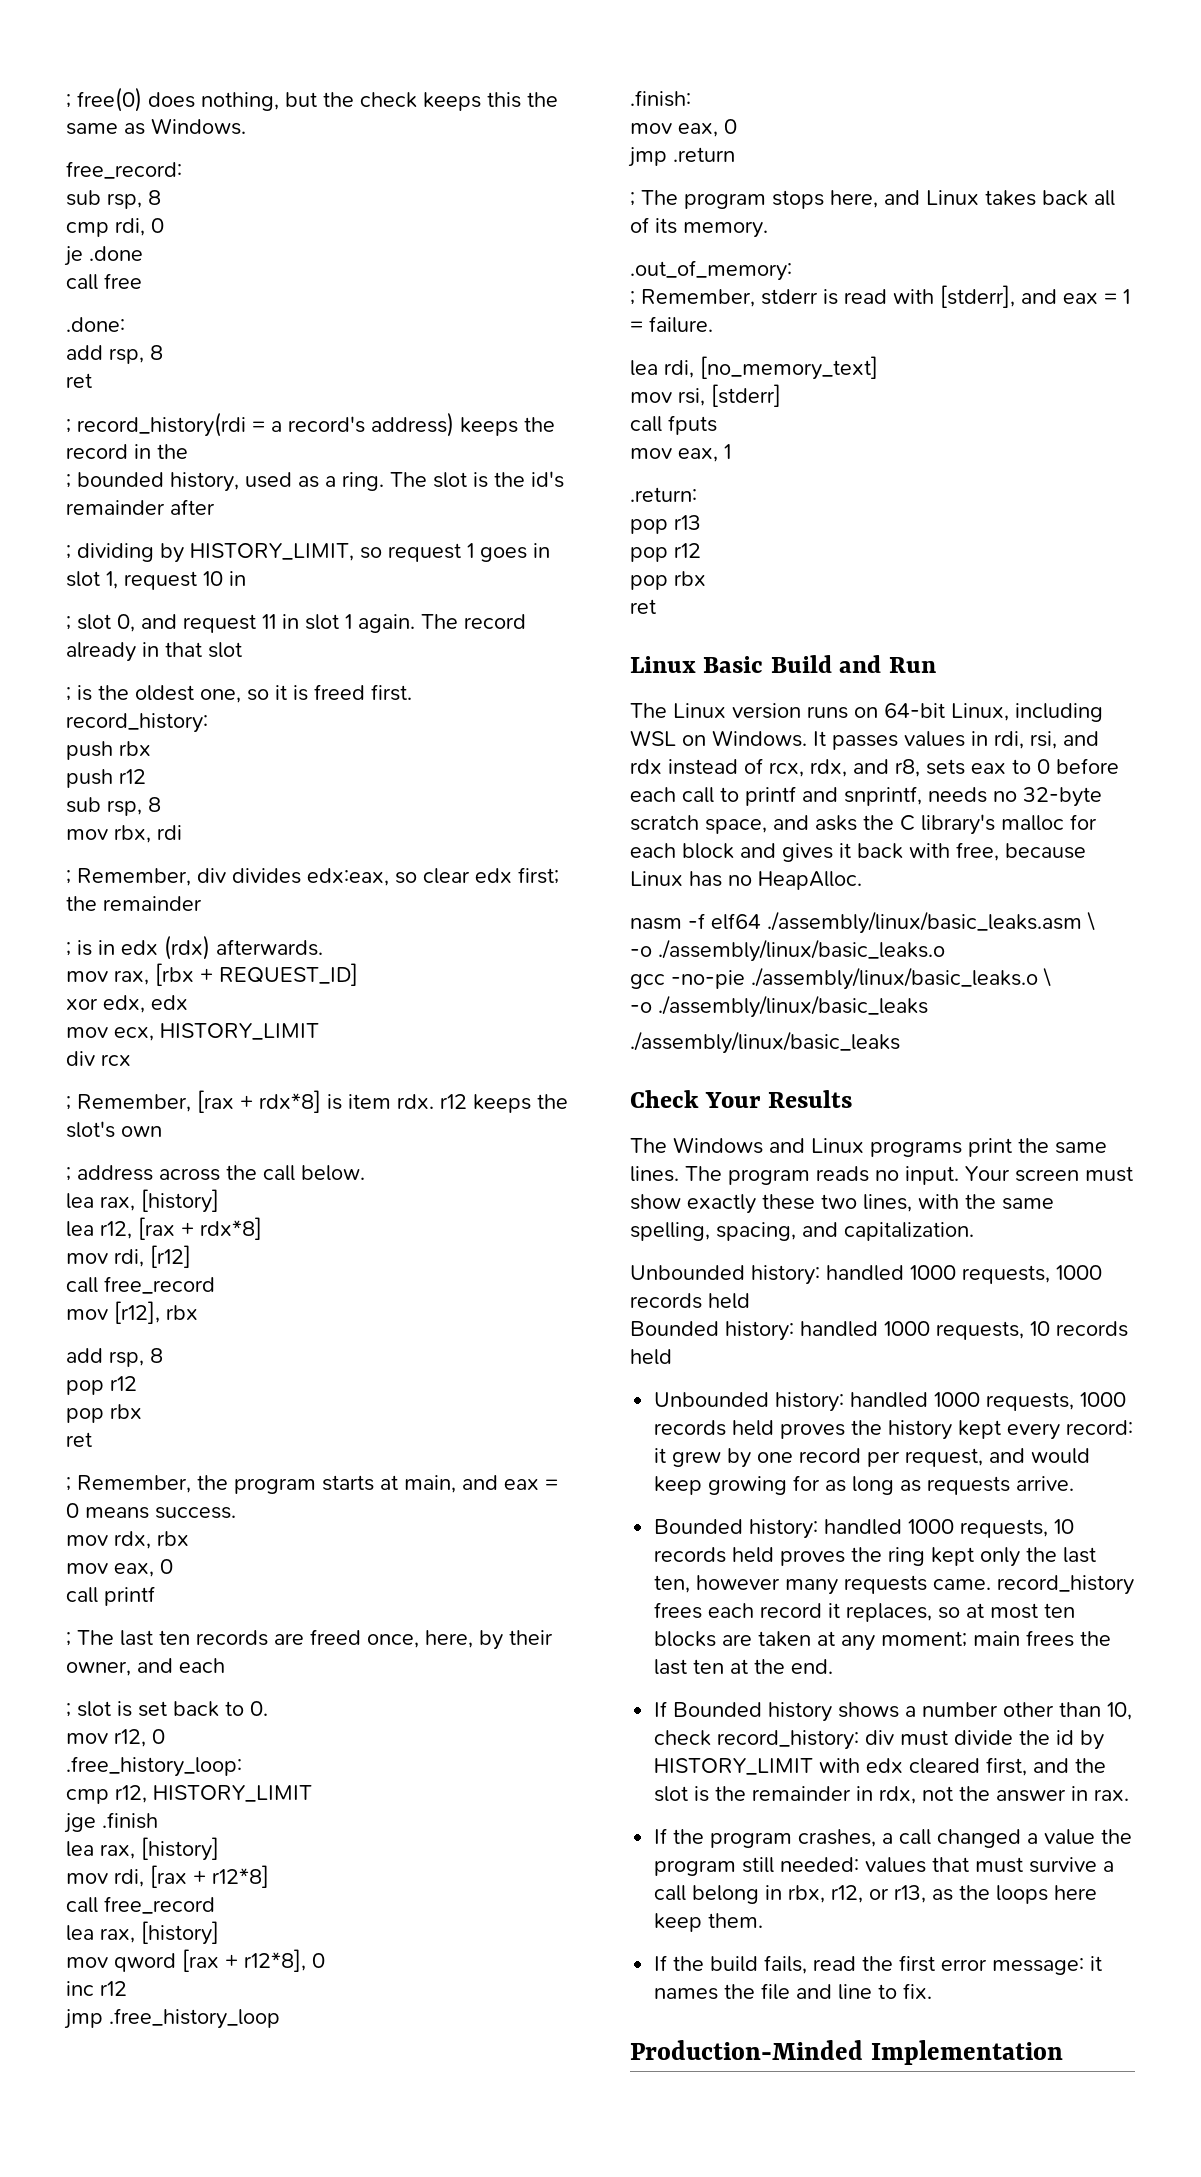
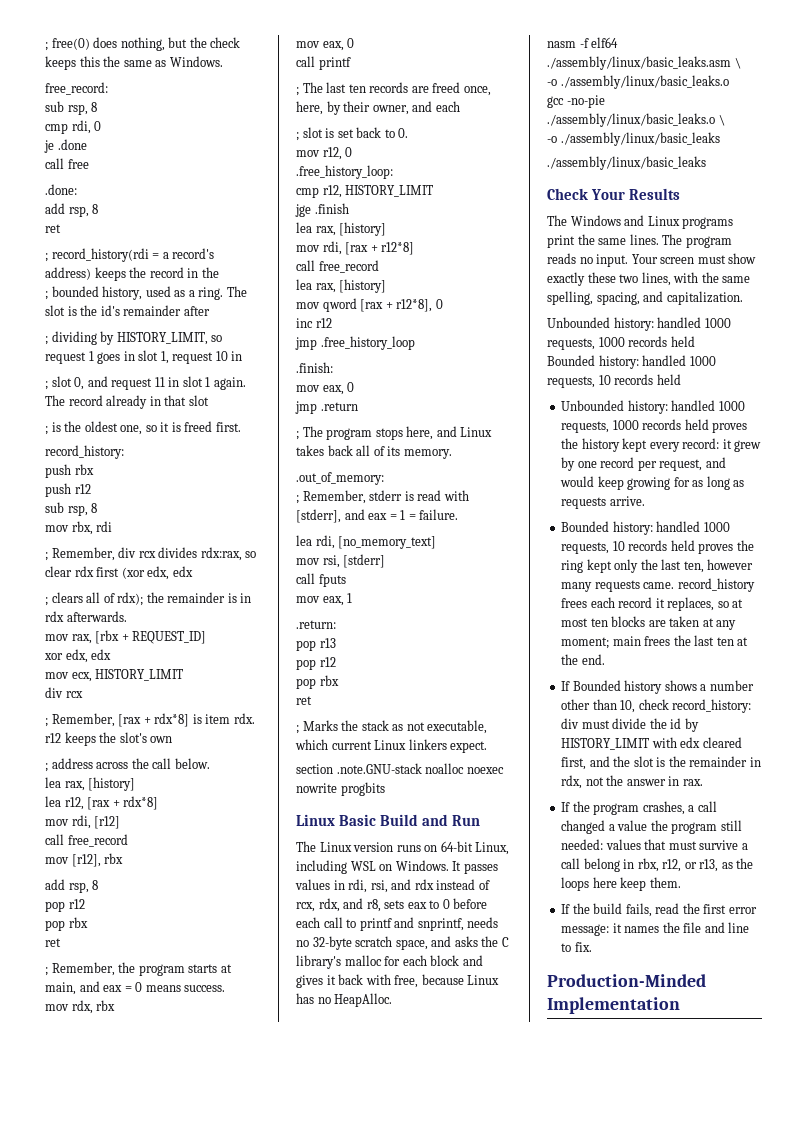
- ; Remember, div divides edx:eax, so clear edx first; the remainder
- ; is in edx (rdx) afterwards.
+ ; Remember, div rcx divides rdx:rax, so clear rdx first (xor edx, edx
+ ; clears all of rdx); the remainder is in rdx afterwards.
+ ; Marks the stack as not executable, which current Linux linkers expect.
+ section .note.GNU-stack noalloc noexec nowrite progbits

